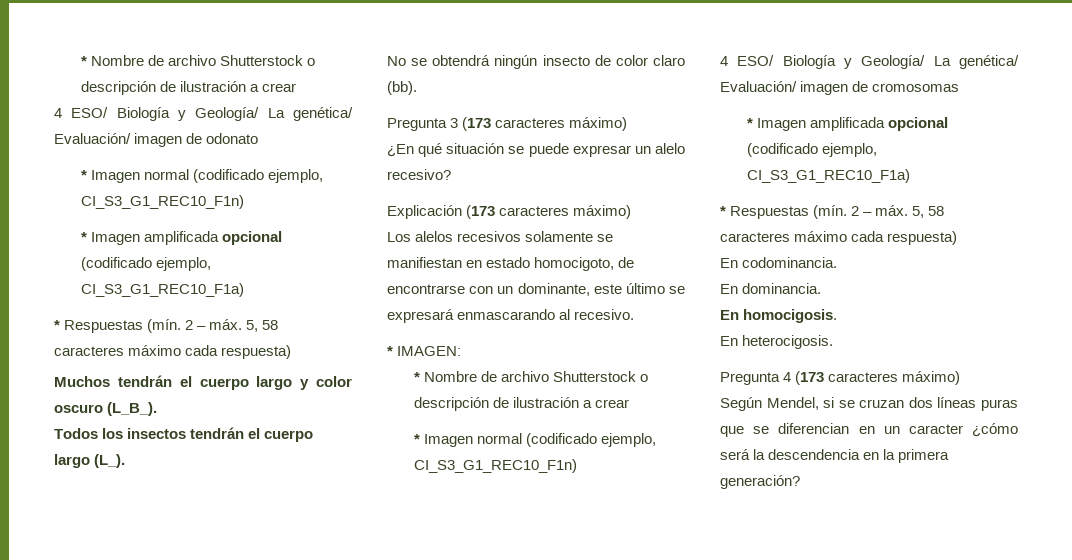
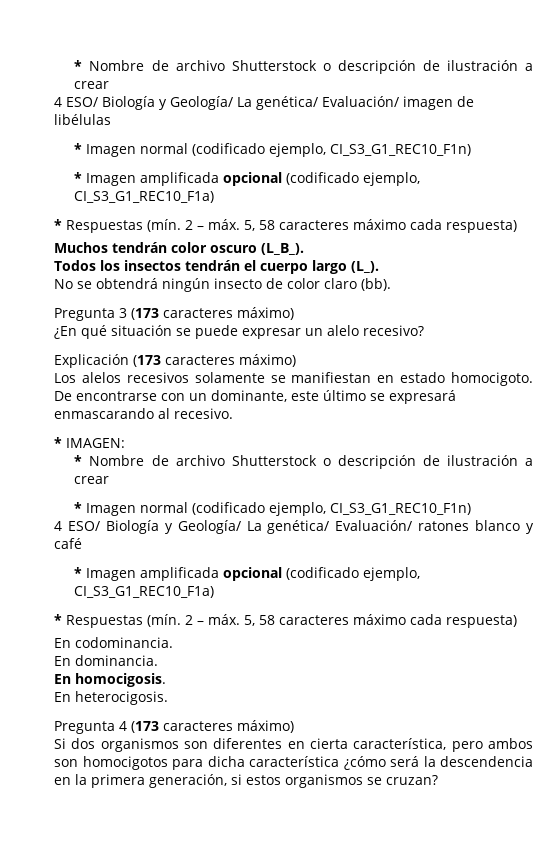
- 4 ESO/ Biología y Geología/ La genética/ Evaluación/ imagen de odonato
+ 4 ESO/ Biología y Geología/ La genética/ Evaluación/ imagen de libélulas
- Muchos tendrán el cuerpo largo y color oscuro (L_B_).
+ Muchos tendrán color oscuro (L_B_).
- Los alelos recesivos solamente se manifiestan en estado homocigoto, de encontrarse con un dominante, este último se expresará enmascarando al recesivo.
+ Los alelos recesivos solamente se manifiestan en estado homocigoto. De encontrarse con un dominante, este último se expresará enmascarando al recesivo.
- 4 ESO/ Biología y Geología/ La genética/ Evaluación/ imagen de cromosomas
+ 4 ESO/ Biología y Geología/ La genética/ Evaluación/ ratones blanco y café
- Según Mendel, si se cruzan dos líneas puras que se diferencian en un caracter ¿cómo será la descendencia en la primera generación?
+ Si dos organismos son diferentes en cierta característica, pero ambos son homocigotos para dicha característica ¿cómo será la descendencia en la primera generación, si estos organismos se cruzan?

